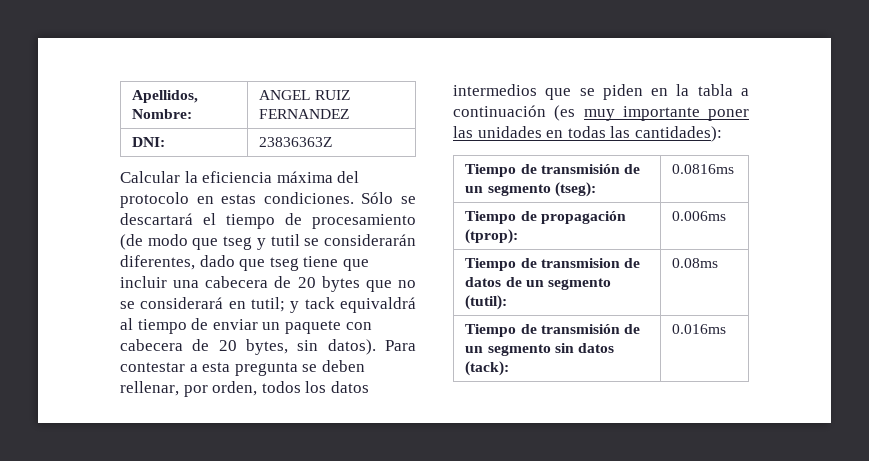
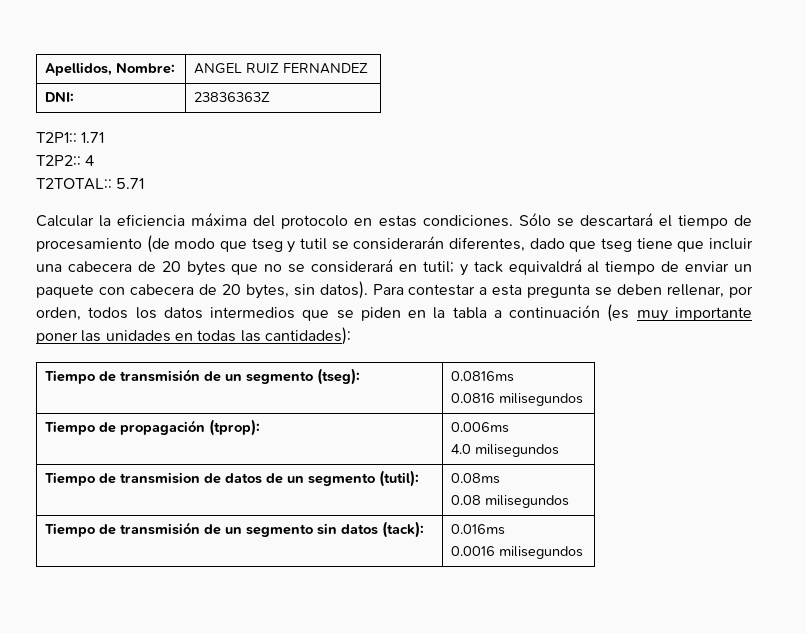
+ T2P1:: 1.71
+ T2P2:: 4
+ T2TOTAL:: 5.71
  Tiempo de transmisión de un segmento (tseg): | 0.0816ms
+ 0.0816 milisegundos
  Tiempo de propagación (tprop): | 0.006ms
+ 4.0 milisegundos
  Tiempo de transmision de datos de un segmento (tutil): | 0.08ms
+ 0.08 milisegundos
  Tiempo de transmisión de un segmento sin datos (tack): | 0.016ms
+ 0.0016 milisegundos

